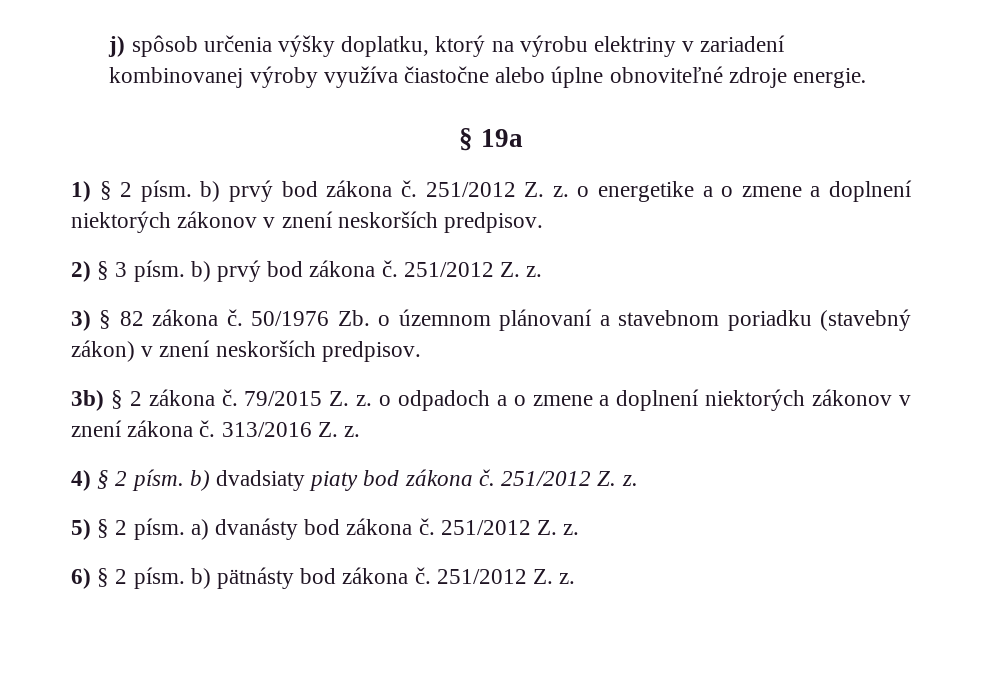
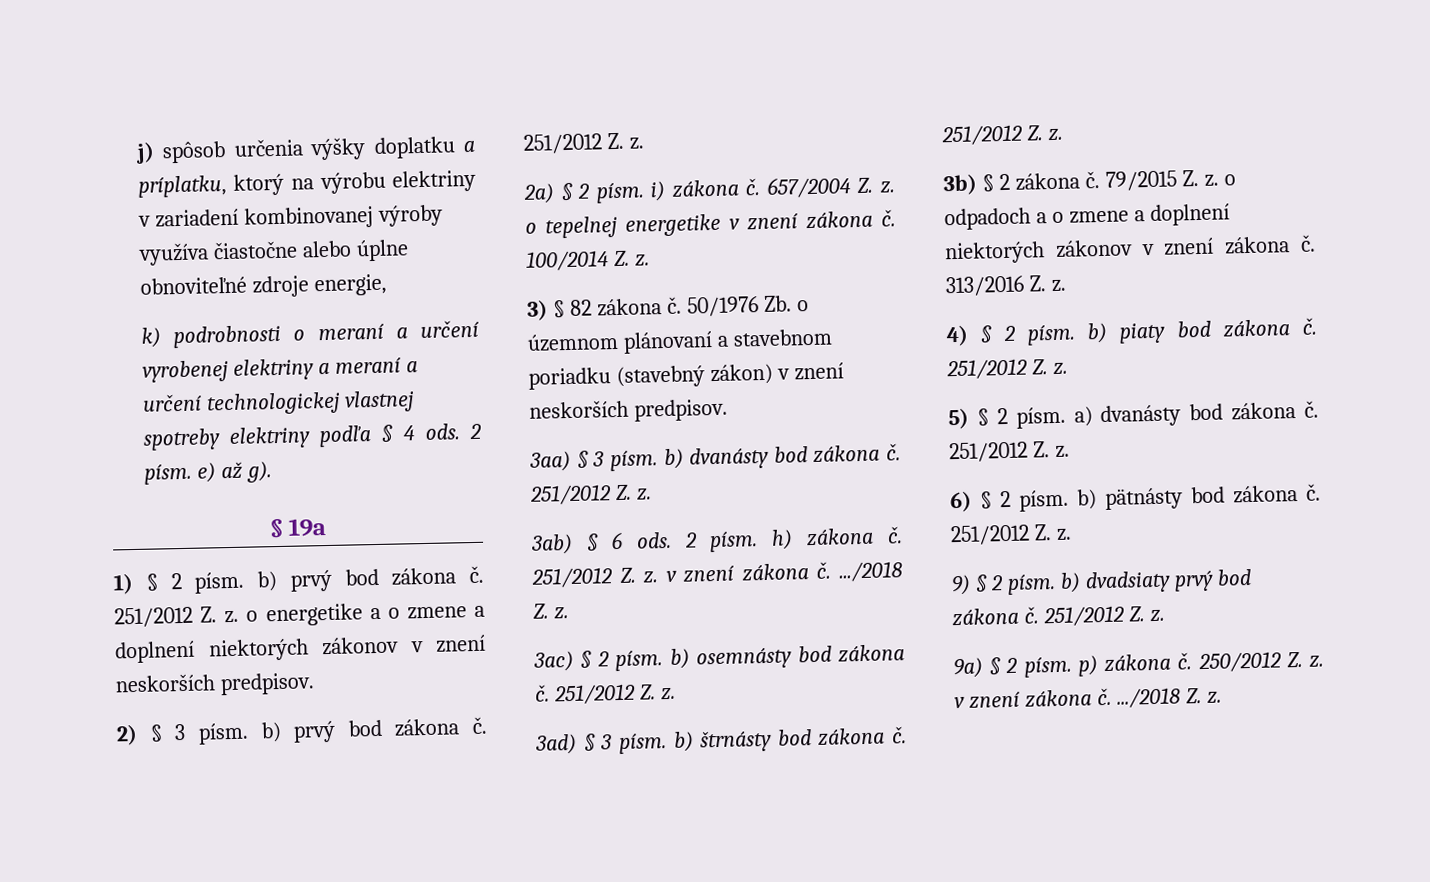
- j) spôsob určenia výšky doplatku, ktorý na výrobu elektriny v zariadení kombinovanej výroby využíva čiastočne alebo úplne obnoviteľné zdroje energie.
+ j) spôsob určenia výšky doplatku a príplatku, ktorý na výrobu elektriny v zariadení kombinovanej výroby využíva čiastočne alebo úplne obnoviteľné zdroje energie,
+ k) podrobnosti o meraní a určení vyrobenej elektriny a meraní a určení technologickej vlastnej spotreby elektriny podľa § 4 ods. 2 písm. e) až g).
+ 2a) § 2 písm. i) zákona č. 657/2004 Z. z. o tepelnej energetike v znení zákona č. 100/2014 Z. z.
+ 3aa) § 3 písm. b) dvanásty bod zákona č. 251/2012 Z. z.
+ 3ab) § 6 ods. 2 písm. h) zákona č. 251/2012 Z. z. v znení zákona č. .../2018 Z. z.
+ 3ac) § 2 písm. b) osemnásty bod zákona č. 251/2012 Z. z.
+ 3ad) § 3 písm. b) štrnásty bod zákona č. 251/2012 Z. z.
- 4) § 2 písm. b) dvadsiaty piaty bod zákona č.
+ 4) § 2 písm. b) piaty bod zákona č.
+ 9) § 2 písm. b) dvadsiaty prvý bod zákona č. 251/2012 Z. z.
+ 9a) § 2 písm. p) zákona č. 250/2012 Z. z. v znení zákona č. .../2018 Z. z.

